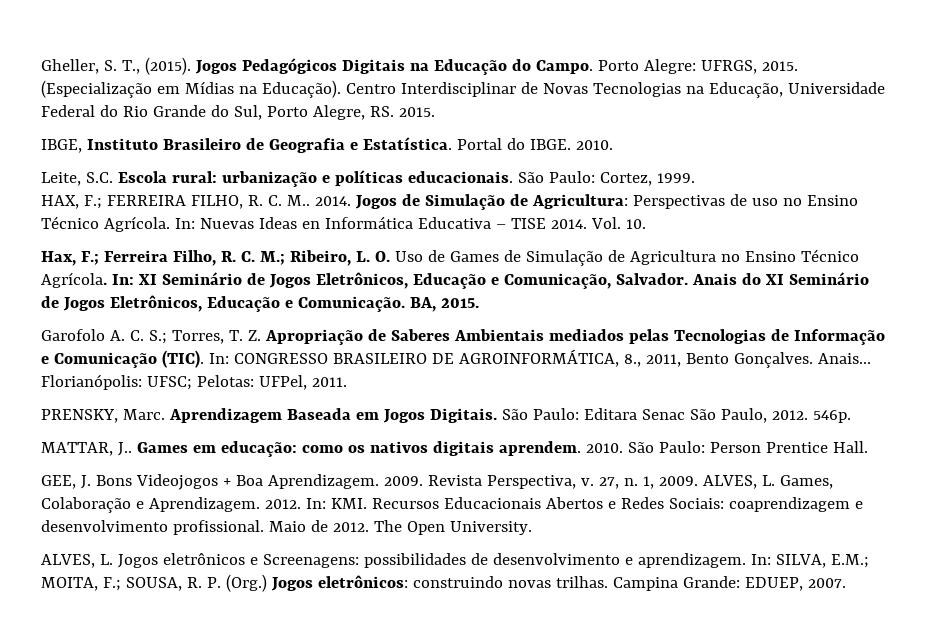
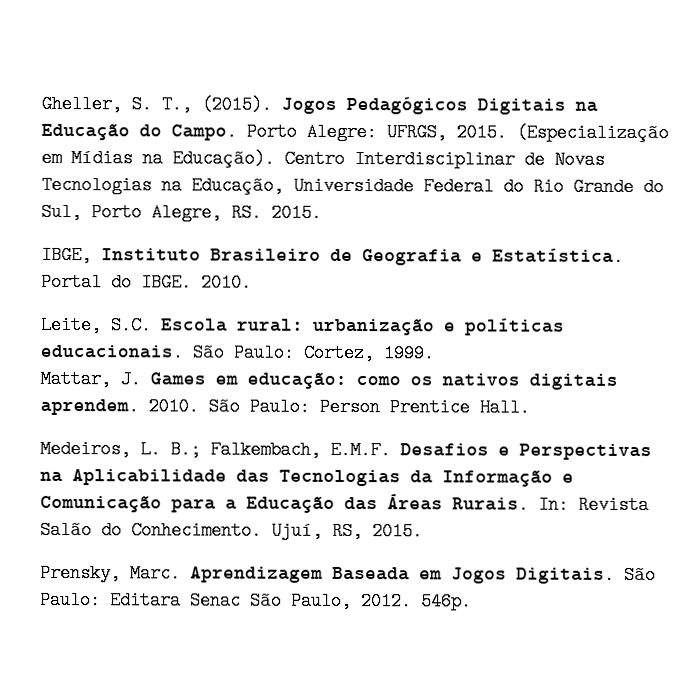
- HAX, F.; FERREIRA FILHO, R. C. M.. 2014. Jogos de Simulação de Agricultura: Perspectivas de uso no Ensino Técnico Agrícola. In: Nuevas Ideas en Informática Educativa – TISE 2014. Vol. 10.
- Hax, F.; Ferreira Filho, R. C. M.; Ribeiro, L. O. Uso de Games de Simulação de Agricultura no Ensino Técnico Agrícola. In: XI Seminário de Jogos Eletrônicos, Educação e Comunicação, Salvador. Anais do XI Seminário de Jogos Eletrônicos, Educação e Comunicação. BA, 2015.
- Garofolo A. C. S.; Torres, T. Z. Apropriação de Saberes Ambientais mediados pelas Tecnologias de Informação e Comunicação (TIC). In: CONGRESSO BRASILEIRO DE AGROINFORMÁTICA, 8., 2011, Bento Gonçalves. Anais... Florianópolis: UFSC; Pelotas: UFPel, 2011.
- PRENSKY, Marc. Aprendizagem Baseada em Jogos Digitais. São Paulo: Editara Senac São Paulo, 2012. 546p.
- MATTAR, J.. Games em educação: como os nativos digitais aprendem.
+ Mattar, J. Games em educação: como os nativos digitais aprendem.
- GEE, J. Bons Videojogos + Boa Aprendizagem. 2009. Revista Perspectiva, v. 27, n. 1, 2009. ALVES, L. Games, Colaboração e Aprendizagem. 2012. In: KMI. Recursos Educacionais Abertos e Redes Sociais: coaprendizagem e desenvolvimento profissional. Maio de 2012. The Open University.
- ALVES, L. Jogos eletrônicos e Screenagens: possibilidades de desenvolvimento e aprendizagem. In: SILVA, E.M.; MOITA, F.; SOUSA, R. P. (Org.) Jogos eletrônicos: construindo novas trilhas. Campina Grande: EDUEP, 2007.
+ Medeiros, L. B.; Falkembach, E.M.F. Desafios e Perspectivas na Aplicabilidade das Tecnologias da Informação e Comunicação para a Educação das Áreas Rurais. In: Revista Salão do Conhecimento. Ujuí, RS, 2015.
+ Prensky, Marc. Aprendizagem Baseada em Jogos Digitais. São Paulo: Editara Senac São Paulo, 2012. 546p.

